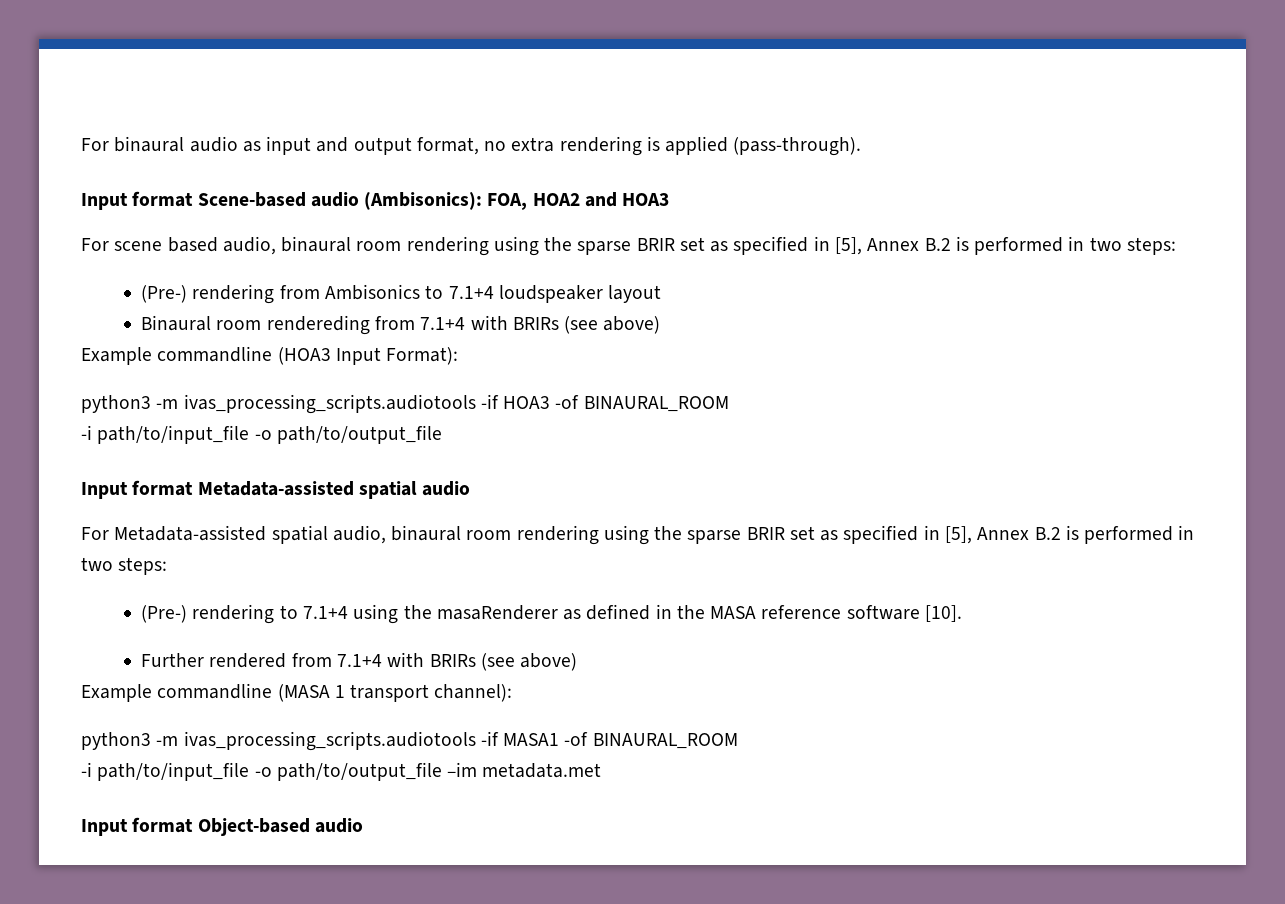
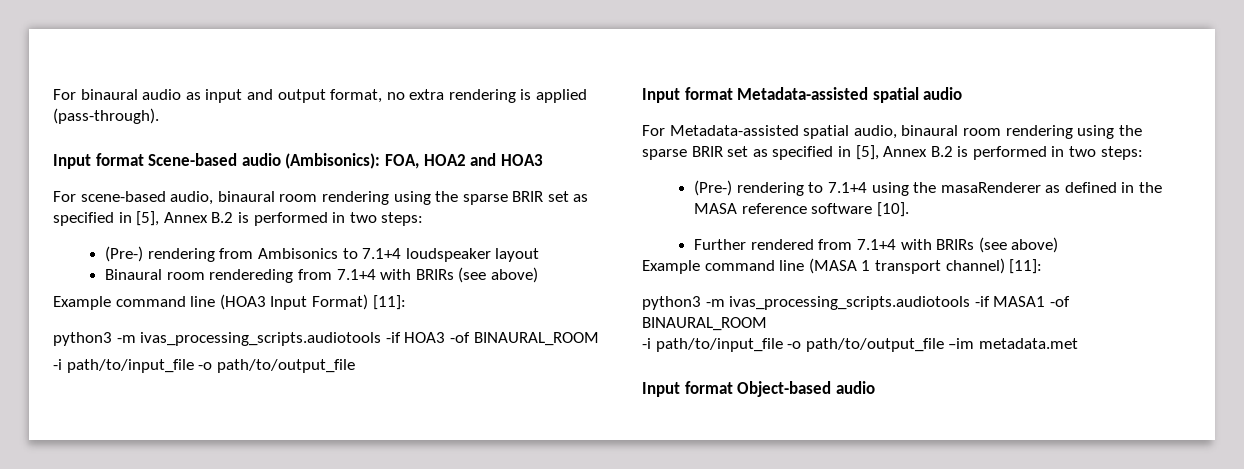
- For scene based audio, binaural room rendering using the sparse BRIR set as specified in [5], Annex B.2 is performed in two steps:
+ For scene-based audio, binaural room rendering using the sparse BRIR set as specified in [5], Annex B.2 is performed in two steps:
- Example commandline (HOA3 Input Format):
+ Example command line (HOA3 Input Format) [11]:
- Example commandline (MASA 1 transport channel):
+ Example command line (MASA 1 transport channel) [11]:

